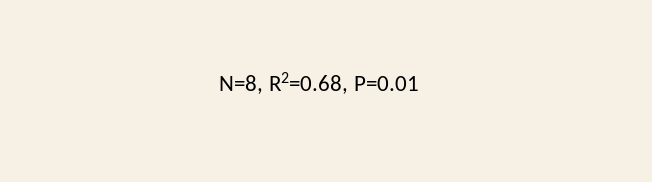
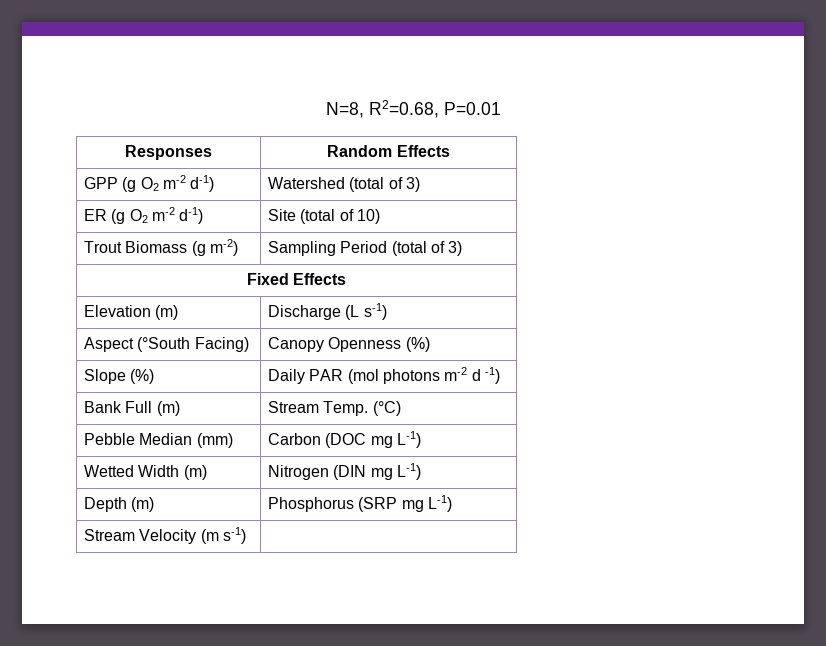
+ Responses | Random Effects
+ GPP (g O2 m-2 d-1) | Watershed (total of 3)
+ ER (g O2 m-2 d-1) | Site (total of 10)
+ Trout Biomass (g m-2) | Sampling Period (total of 3)
+ Fixed Effects
+ Elevation (m) | Discharge (L s-1)
+ Aspect (°South Facing) | Canopy Openness (%)
+ Slope (%) | Daily PAR (mol photons m-2 d -1)
+ Bank Full (m) | Stream Temp. (°C)
+ Pebble Median (mm) | Carbon (DOC mg L-1)
+ Wetted Width (m) | Nitrogen (DIN mg L-1)
+ Depth (m) | Phosphorus (SRP mg L-1)
+ Stream Velocity (m s-1) |

